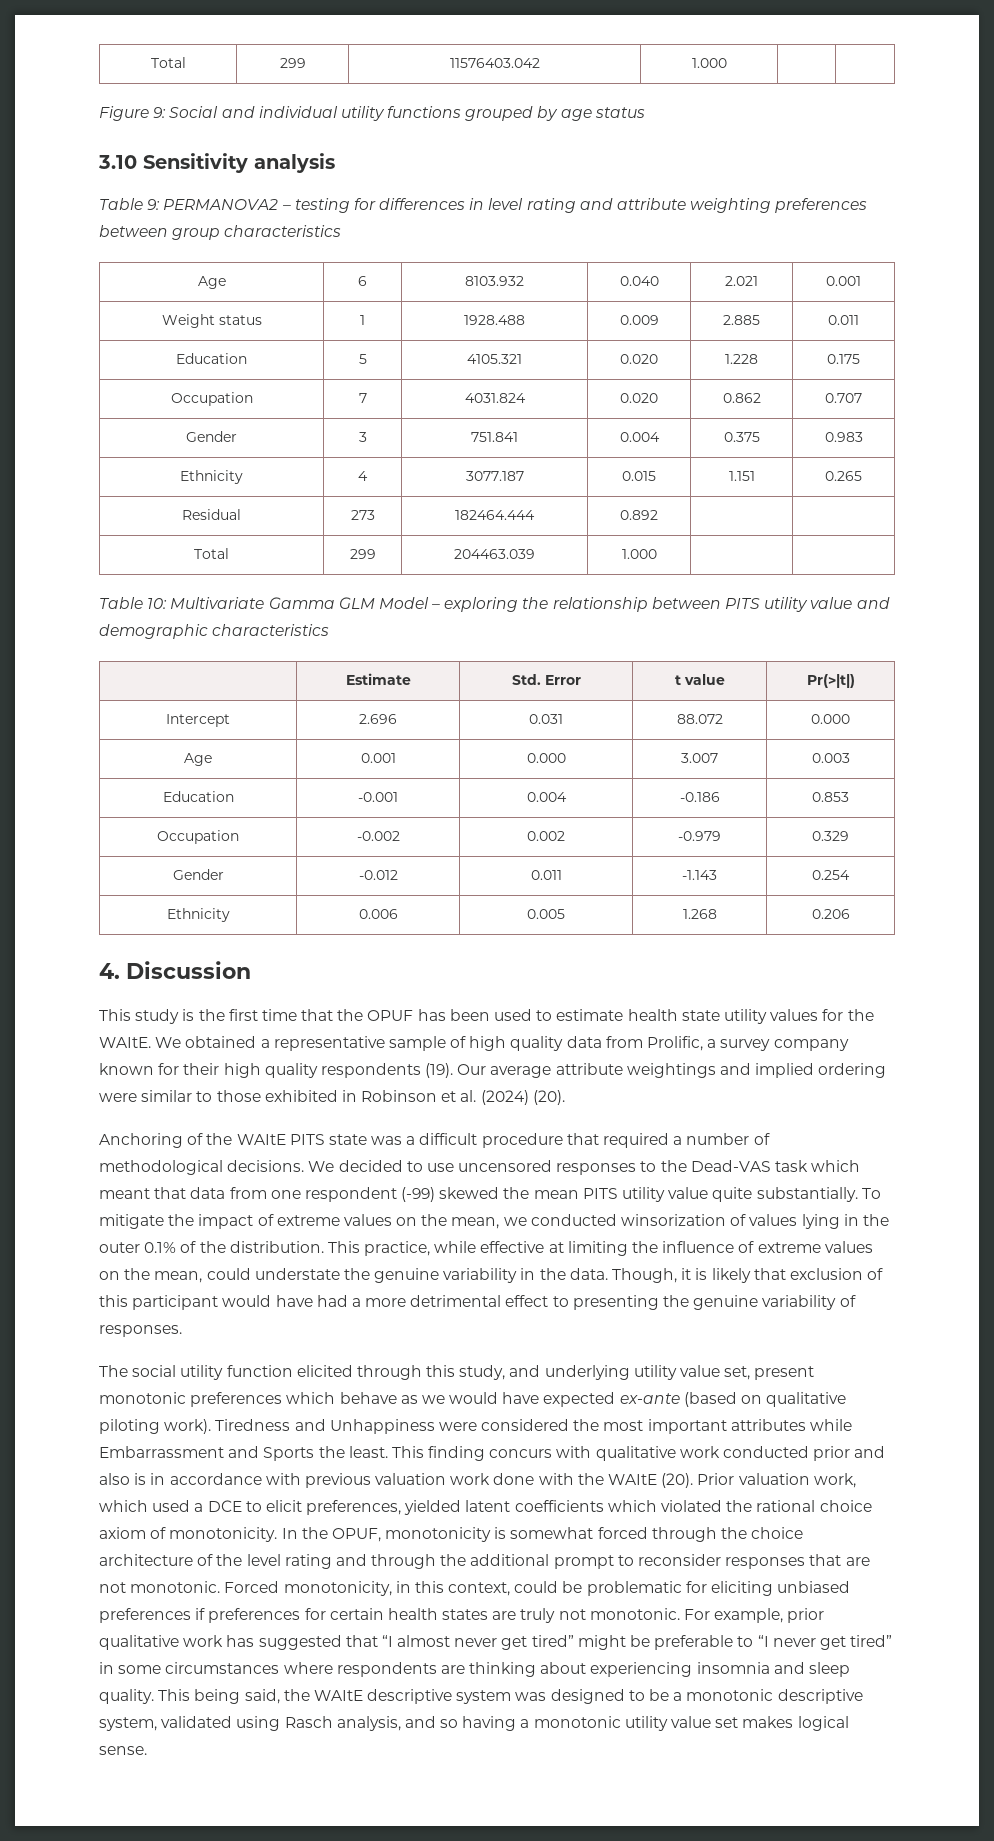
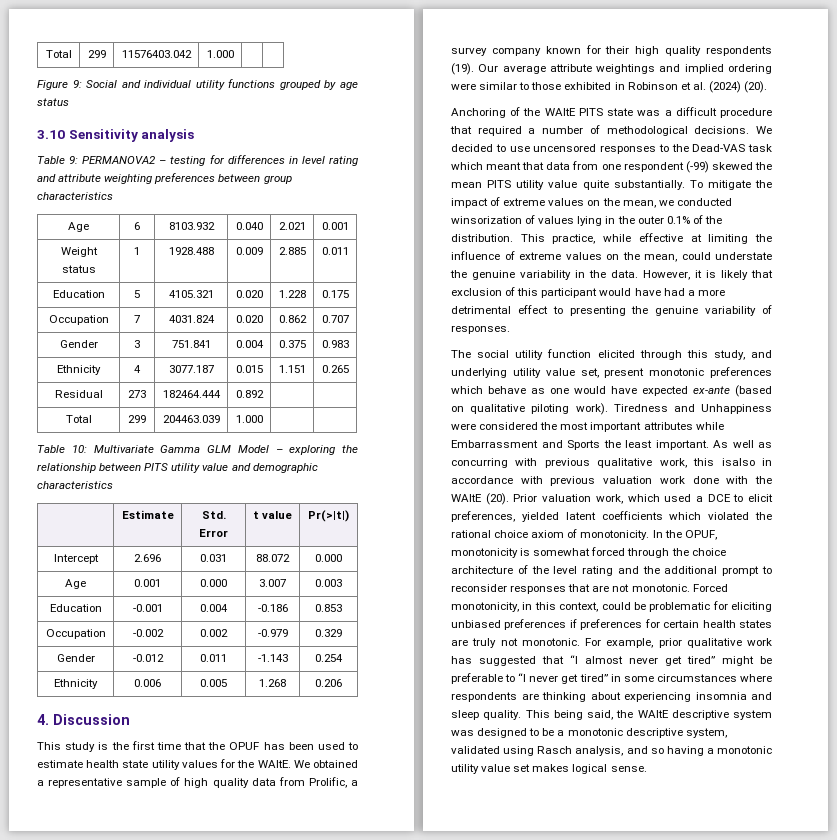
- Though, it is likely that exclusion of this participant would have had a more detrimental effect to presenting the genuine variability of responses.
+ However, it is likely that exclusion of this participant would have had a more detrimental effect to presenting the genuine variability of responses.
- The social utility function elicited through this study, and underlying utility value set, present monotonic preferences which behave as we would have expected ex-ante (based on qualitative piloting work).
+ The social utility function elicited through this study, and underlying utility value set, present monotonic preferences which behave as one would have expected ex-ante (based on qualitative piloting work).
- Tiredness and Unhappiness were considered the most important attributes while Embarrassment and Sports the least. This finding concurs with qualitative work conducted prior and also is in accordance with previous valuation work done with the WAItE (20).
+ Tiredness and Unhappiness were considered the most important attributes while Embarrassment and Sports the least important. As well as concurring with previous qualitative work, this isalso in accordance with previous valuation work done with the WAItE (20).
- In the OPUF, monotonicity is somewhat forced through the choice architecture of the level rating and through the additional prompt to reconsider responses that are not monotonic.
+ In the OPUF, monotonicity is somewhat forced through the choice architecture of the level rating and the additional prompt to reconsider responses that are not monotonic.

